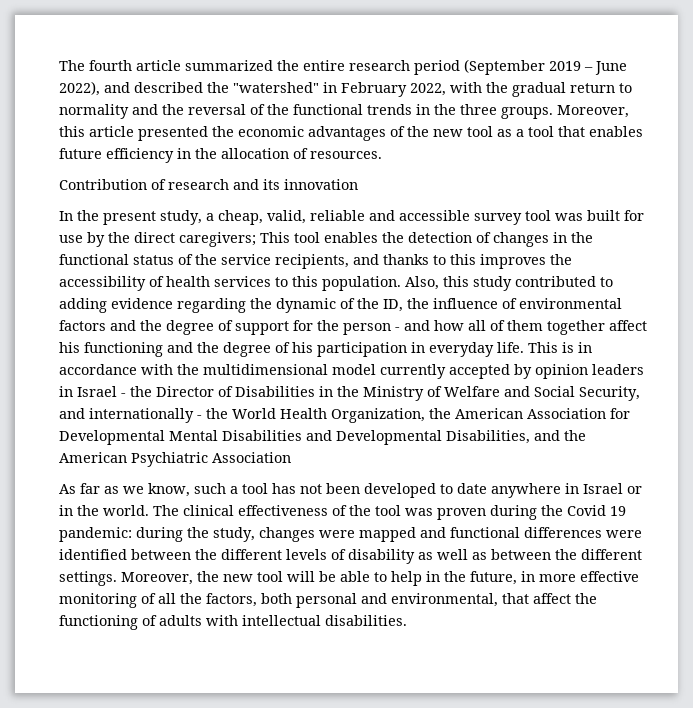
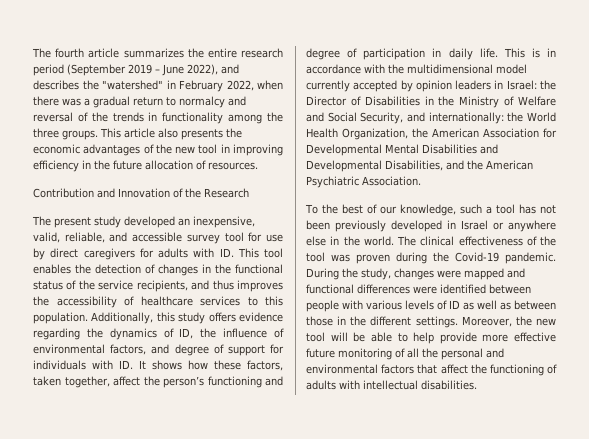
- The fourth article summarized the entire research period (September 2019 – June 2022), and described the "watershed" in February 2022, with the gradual return to normality and the reversal of the functional trends in the three groups.
+ The fourth article summarizes the entire research period (September 2019 – June 2022), and describes the "watershed" in February 2022, when there was a gradual return to normalcy and reversal of the trends in functionality among the three groups.
- Moreover, this article presented the economic advantages of the new tool as a tool that enables future efficiency in the allocation of resources.
+ This article also presents the economic advantages of the new tool in improving efficiency in the future allocation of resources.
- Contribution of research and its innovation
- In the present study, a cheap, valid, reliable and accessible survey tool was built for use by the direct caregivers; This tool enables the detection of changes in the functional status of the service recipients, and thanks to this improves the accessibility of health services to this population.
+ Contribution and Innovation of the Research
+ The present study developed an inexpensive, valid, reliable, and accessible survey tool for use by direct caregivers for adults with ID. This tool enables the detection of changes in the functional status of the service recipients, and thus improves the accessibility of healthcare services to this population.
- Also, this study contributed to adding evidence regarding the dynamic of the ID, the influence of environmental factors and the degree of support for the person - and how all of them together affect his functioning and the degree of his participation in everyday life.
+ Additionally, this study offers evidence regarding the dynamics of ID, the influence of environmental factors, and degree of support for individuals with ID. It shows how these factors, taken together, affect the person’s functioning and degree of participation in daily life.
- This is in accordance with the multidimensional model currently accepted by opinion leaders in Israel - the Director of Disabilities in the Ministry of Welfare and Social Security, and internationally - the World Health Organization, the American Association for Developmental Mental Disabilities and Developmental Disabilities, and the American Psychiatric Association
- As far as we know, such a tool has not been developed to date anywhere in Israel or in the world.
+ This is in accordance with the multidimensional model currently accepted by opinion leaders in Israel: the Director of Disabilities in the Ministry of Welfare and Social Security, and internationally: the World Health Organization, the American Association for Developmental Mental Disabilities and Developmental Disabilities, and the American Psychiatric Association.
+ To the best of our knowledge, such a tool has not been previously developed in Israel or anywhere else in the world.
- The clinical effectiveness of the tool was proven during the Covid 19 pandemic: during the study, changes were mapped and functional differences were identified between the different levels of disability as well as between the different settings.
+ The clinical effectiveness of the tool was proven during the Covid-19 pandemic. During the study, changes were mapped and functional differences were identified between people with various levels of ID as well as between those in the different settings.
- Moreover, the new tool will be able to help in the future, in more effective monitoring of all the factors, both personal and environmental, that affect the functioning of adults with intellectual disabilities.
+ Moreover, the new tool will be able to help provide more effective future monitoring of all the personal and environmental factors that affect the functioning of adults with intellectual disabilities.

